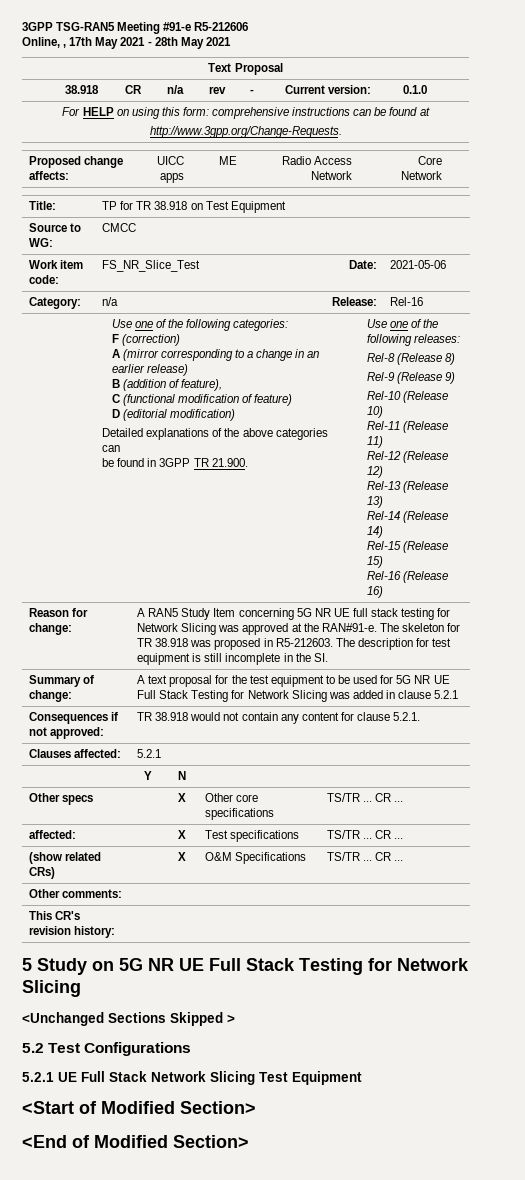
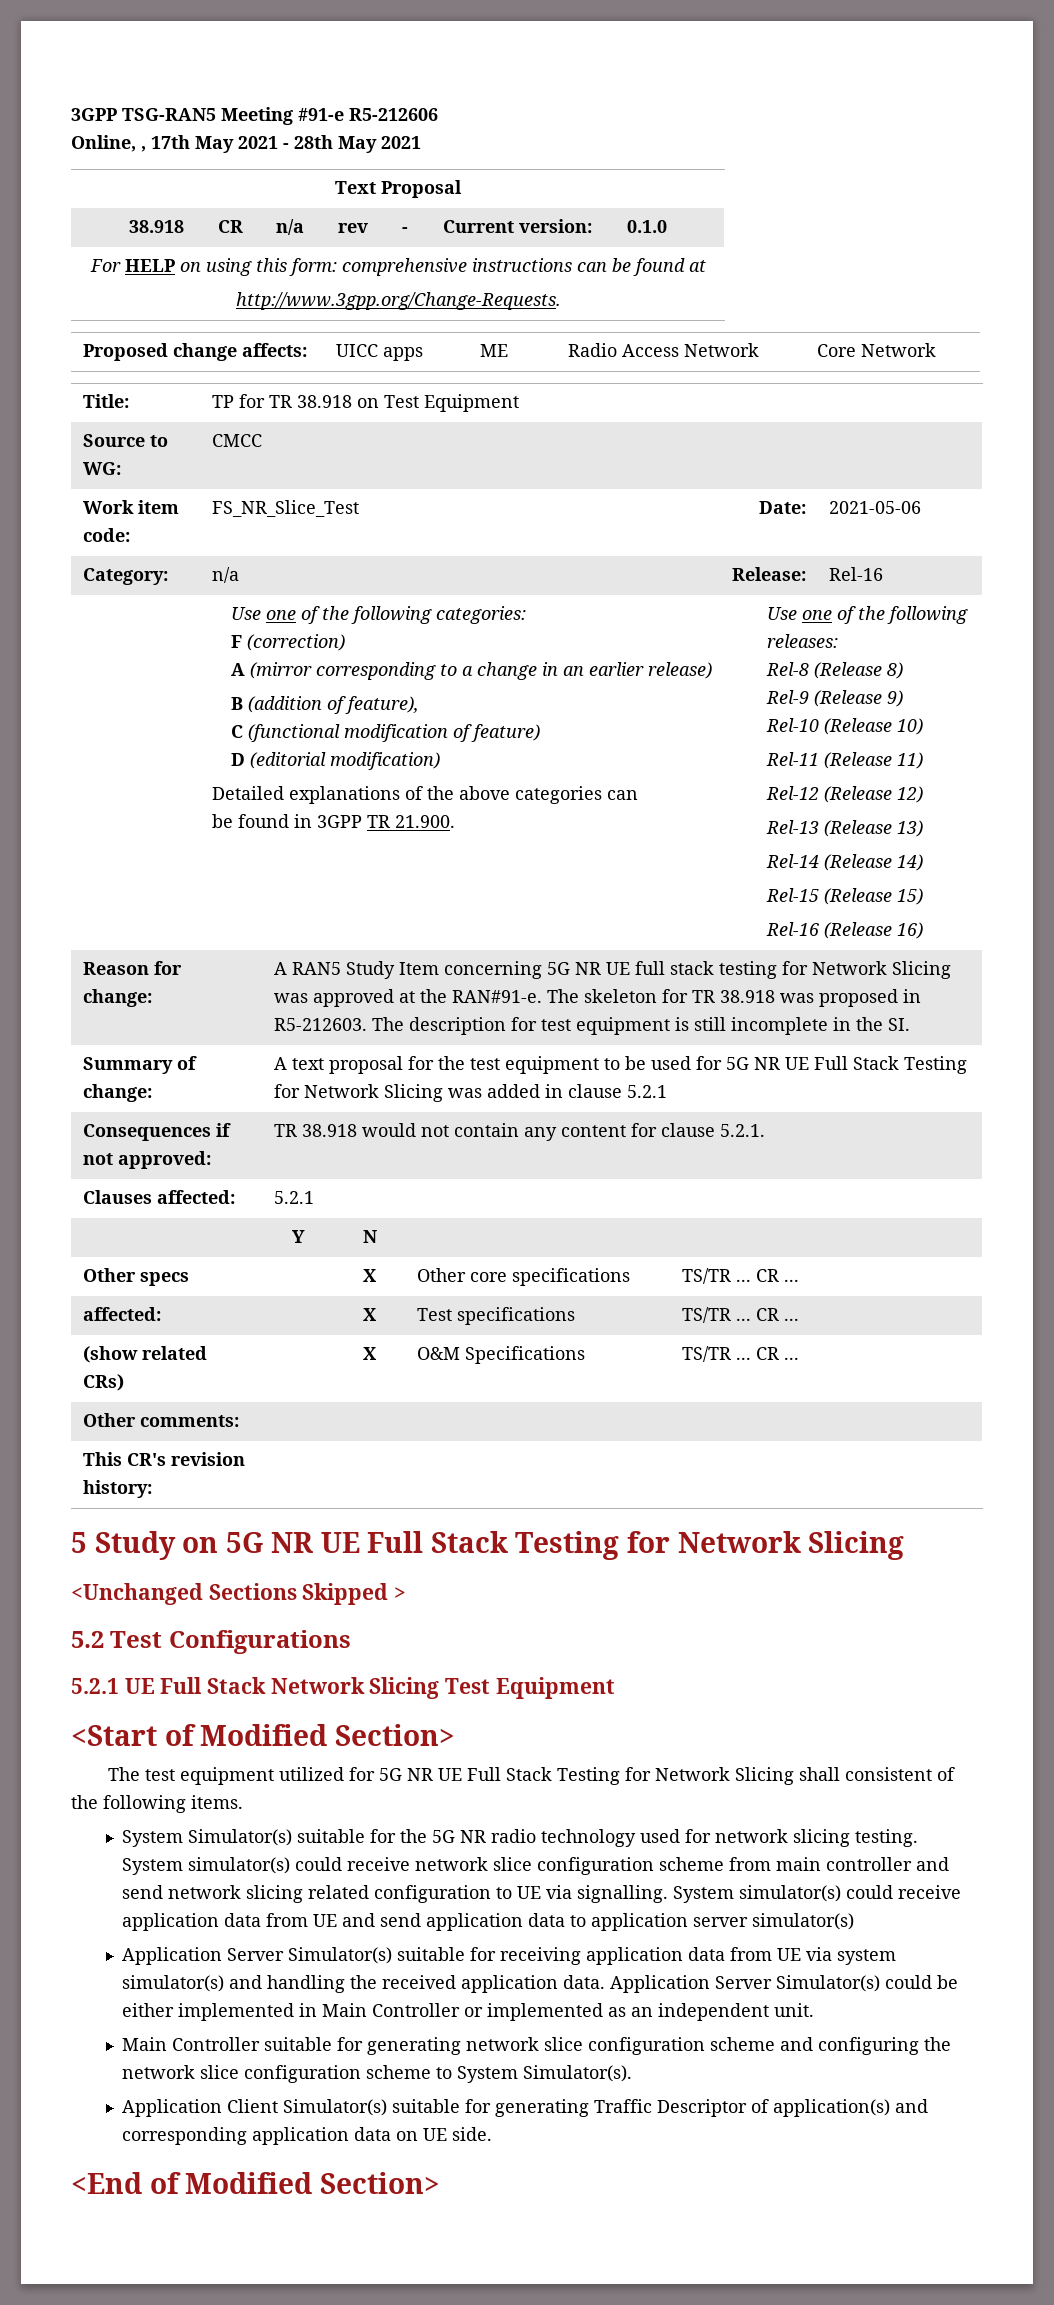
+ The test equipment utilized for 5G NR UE Full Stack Testing for Network Slicing shall consistent of the following items.
+ System Simulator(s) suitable for the 5G NR radio technology used for network slicing testing. System simulator(s) could receive network slice configuration scheme from main controller and send network slicing related configuration to UE via signalling. System simulator(s) could receive application data from UE and send application data to application server simulator(s)
+ Application Server Simulator(s) suitable for receiving application data from UE via system simulator(s) and handling the received application data. Application Server Simulator(s) could be either implemented in Main Controller or implemented as an independent unit.
+ Main Controller suitable for generating network slice configuration scheme and configuring the network slice configuration scheme to System Simulator(s).
+ Application Client Simulator(s) suitable for generating Traffic Descriptor of application(s) and corresponding application data on UE side.

